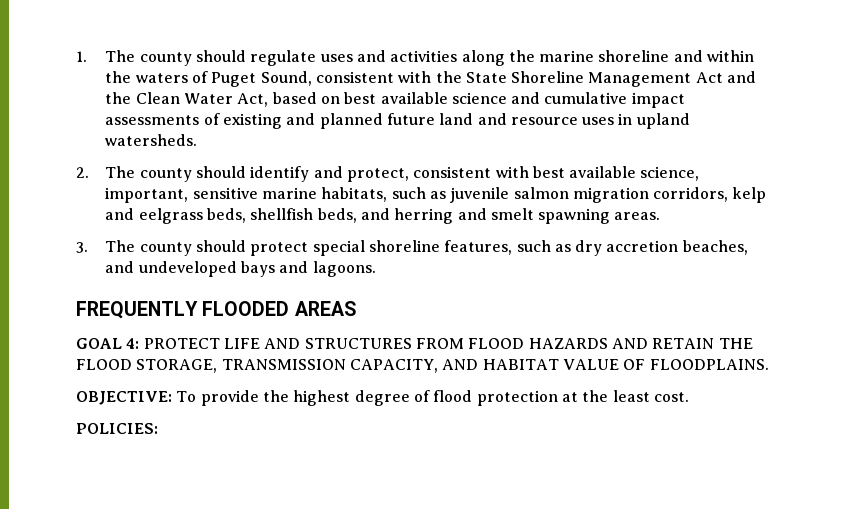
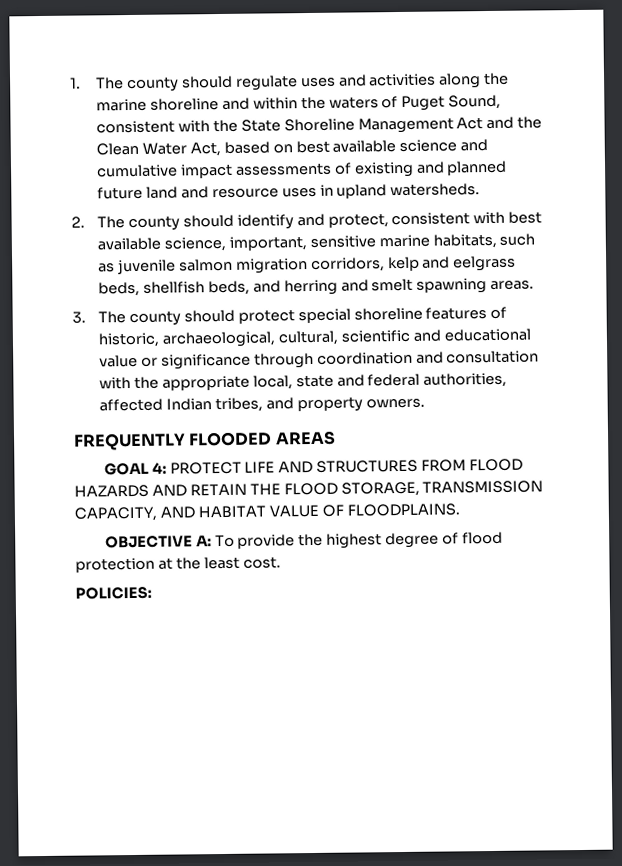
- 3. The county should protect special shoreline features, such as dry accretion beaches, and undeveloped bays and lagoons.
+ 3. The county should protect special shoreline features of historic, archaeological, cultural, scientific and educational value or significance through coordination and consultation with the appropriate local, state and federal authorities, affected Indian tribes, and property owners.
- OBJECTIVE: To provide the highest degree of flood protection at the least cost.
+ OBJECTIVE A: To provide the highest degree of flood protection at the least cost.

